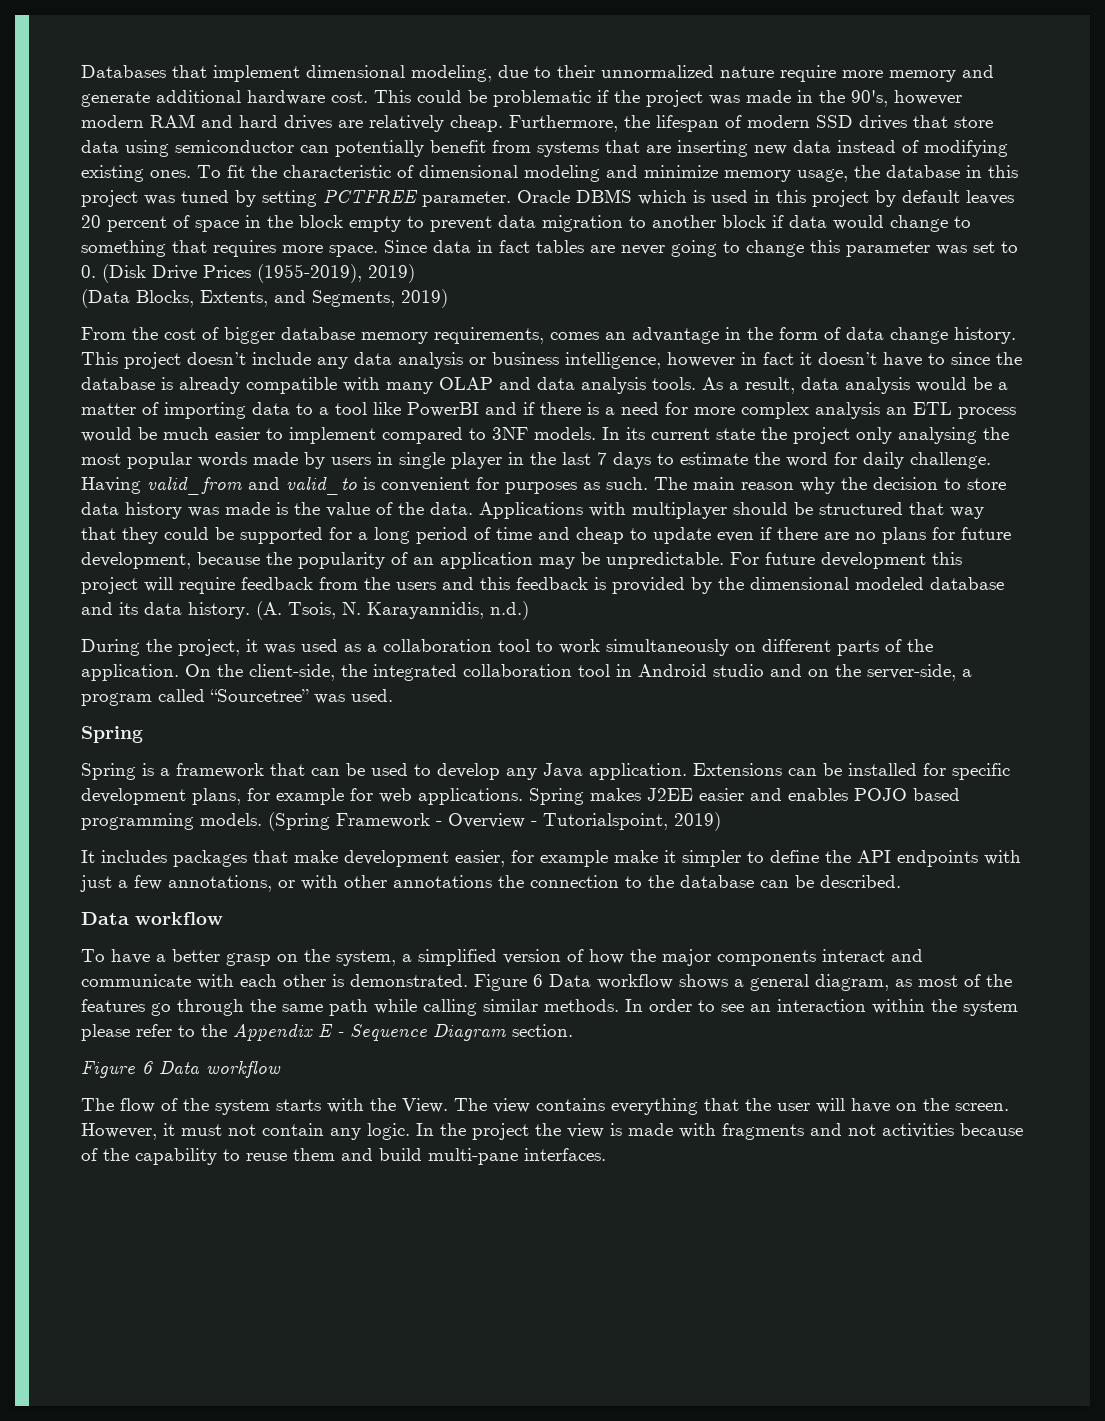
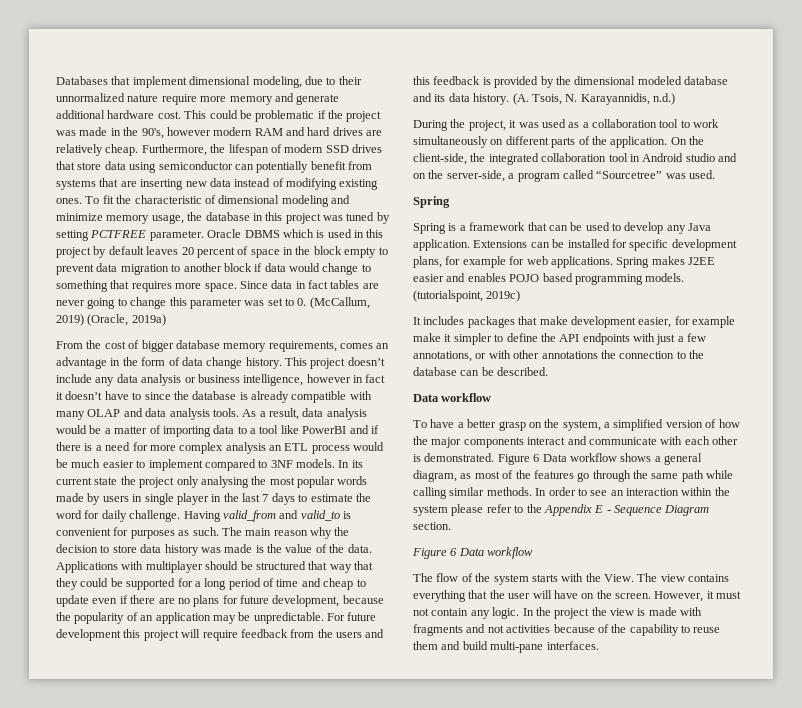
- Since data in fact tables are never going to change this parameter was set to 0. (Disk Drive Prices (1955-2019), 2019)
- (Data Blocks, Extents, and Segments, 2019)
+ Since data in fact tables are never going to change this parameter was set to 0. (McCallum, 2019) (Oracle, 2019a)
- (Spring Framework - Overview - Tutorialspoint, 2019)
+ (tutorialspoint, 2019c)

